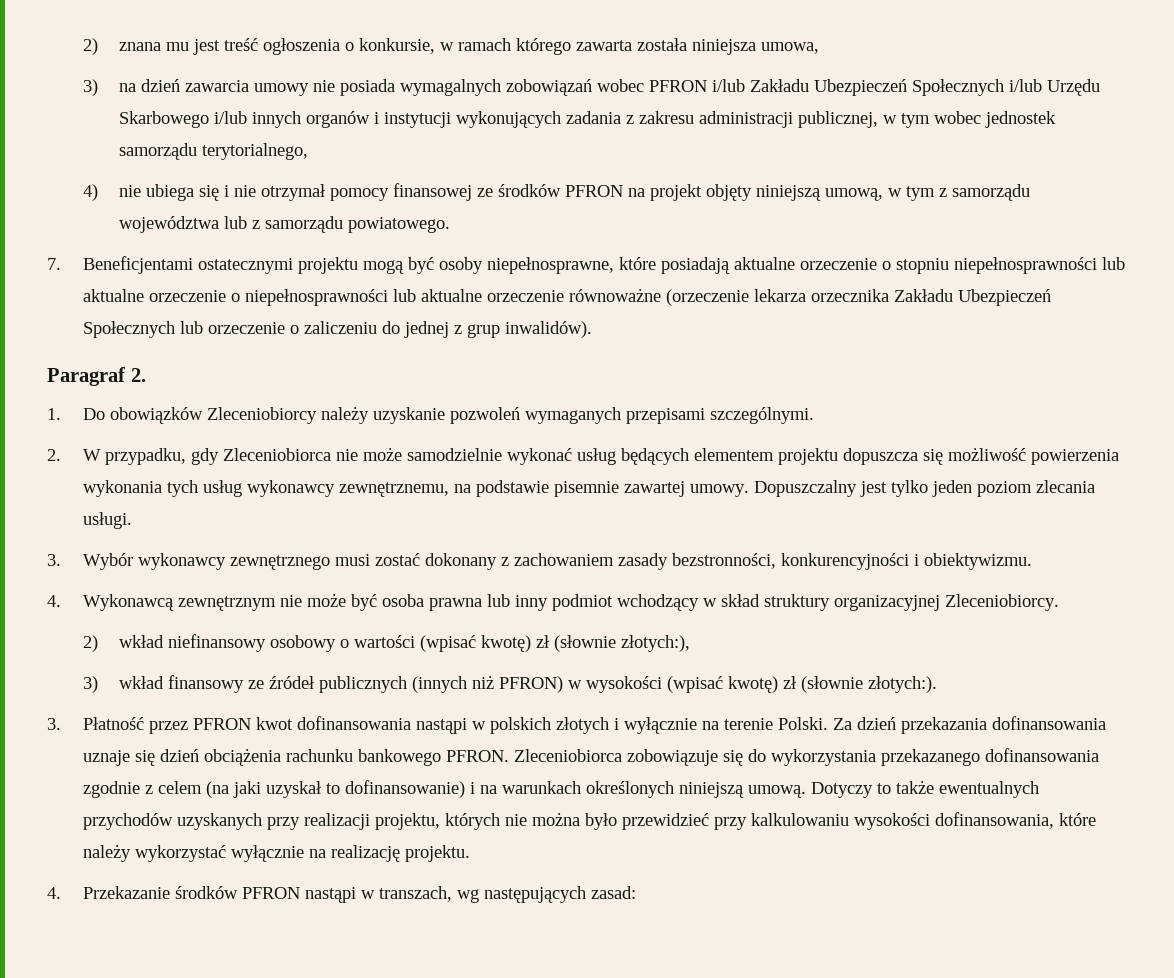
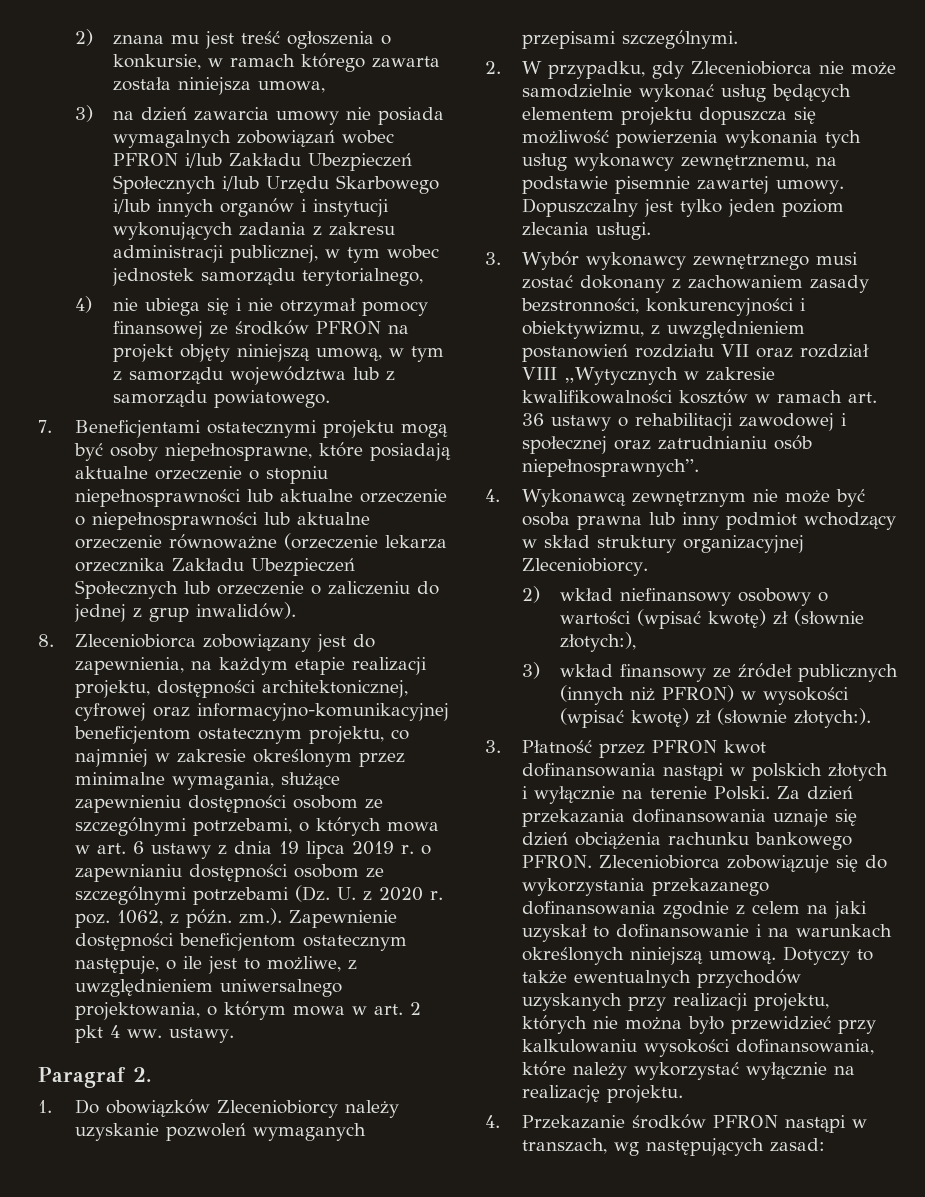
+ 8. Zleceniobiorca zobowiązany jest do zapewnienia, na każdym etapie realizacji projektu, dostępności architektonicznej, cyfrowej oraz informacyjno-komunikacyjnej beneficjentom ostatecznym projektu, co najmniej w zakresie określonym przez minimalne wymagania, służące zapewnieniu dostępności osobom ze szczególnymi potrzebami, o których mowa w art. 6 ustawy z dnia 19 lipca 2019 r. o zapewnianiu dostępności osobom ze szczególnymi potrzebami (Dz. U. z 2020 r. poz. 1062, z późn. zm.). Zapewnienie dostępności beneficjentom ostatecznym następuje, o ile jest to możliwe, z uwzględnieniem uniwersalnego projektowania, o którym mowa w art. 2 pkt 4 ww. ustawy.
- 3. Wybór wykonawcy zewnętrznego musi zostać dokonany z zachowaniem zasady bezstronności, konkurencyjności i obiektywizmu.
+ 3. Wybór wykonawcy zewnętrznego musi zostać dokonany z zachowaniem zasady bezstronności, konkurencyjności i obiektywizmu, z uwzględnieniem postanowień rozdziału VII oraz rozdział VIII „Wytycznych w zakresie kwalifikowalności kosztów w ramach art. 36 ustawy o rehabilitacji zawodowej i społecznej oraz zatrudnianiu osób niepełnosprawnych”.
- Zleceniobiorca zobowiązuje się do wykorzystania przekazanego dofinansowania zgodnie z celem (na jaki uzyskał to dofinansowanie) i na warunkach określonych niniejszą umową.
+ Zleceniobiorca zobowiązuje się do wykorzystania przekazanego dofinansowania zgodnie z celem na jaki uzyskał to dofinansowanie i na warunkach określonych niniejszą umową.

